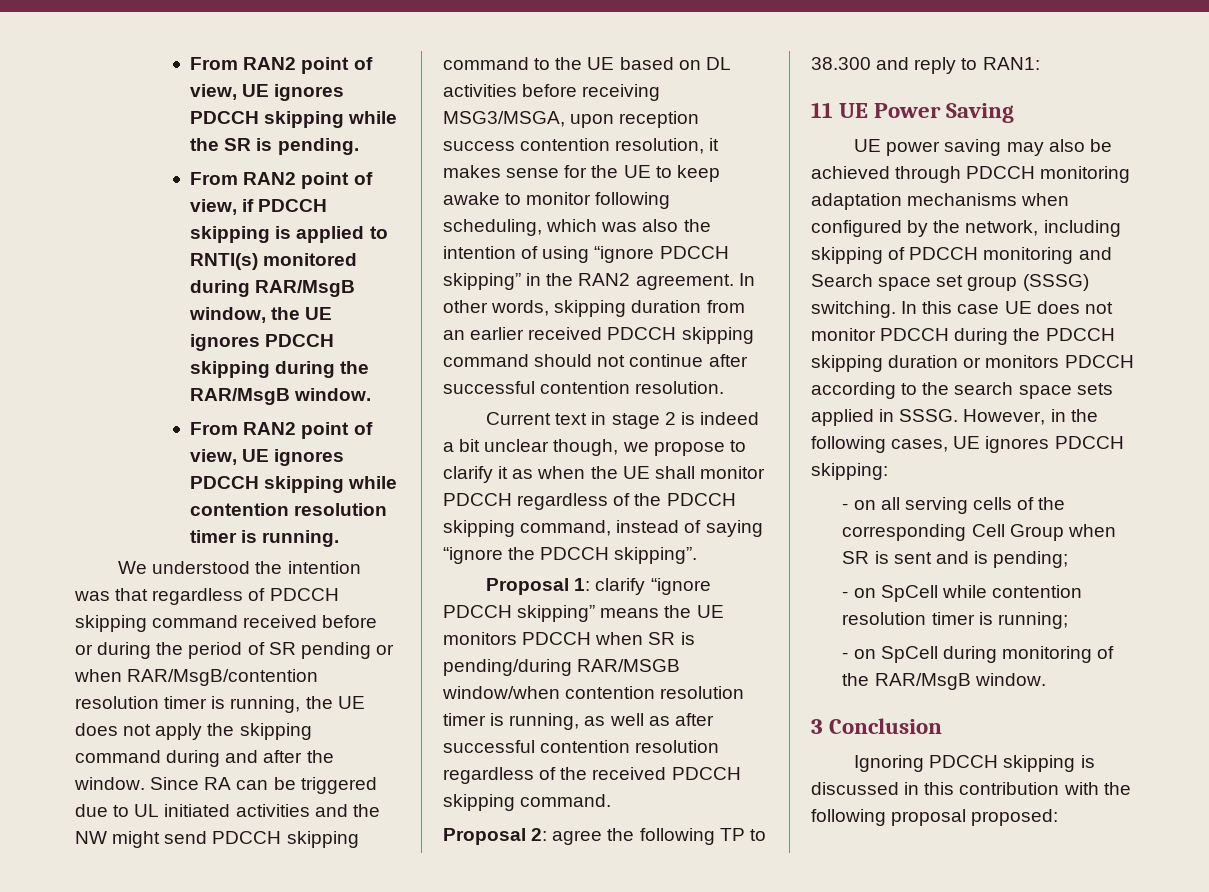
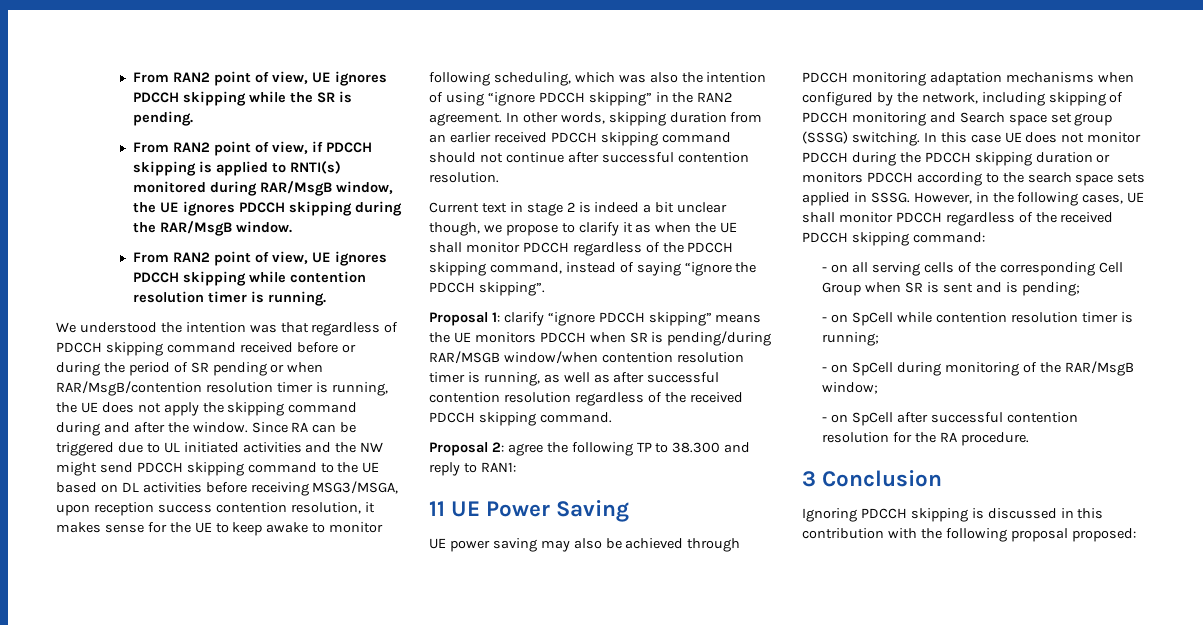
- However, in the following cases, UE ignores PDCCH skipping:
+ However, in the following cases, UE shall monitor PDCCH regardless of the received PDCCH skipping command:
- - on SpCell during monitoring of the RAR/MsgB window.
+ - on SpCell during monitoring of the RAR/MsgB window;
+ - on SpCell after successful contention resolution for the RA procedure.

